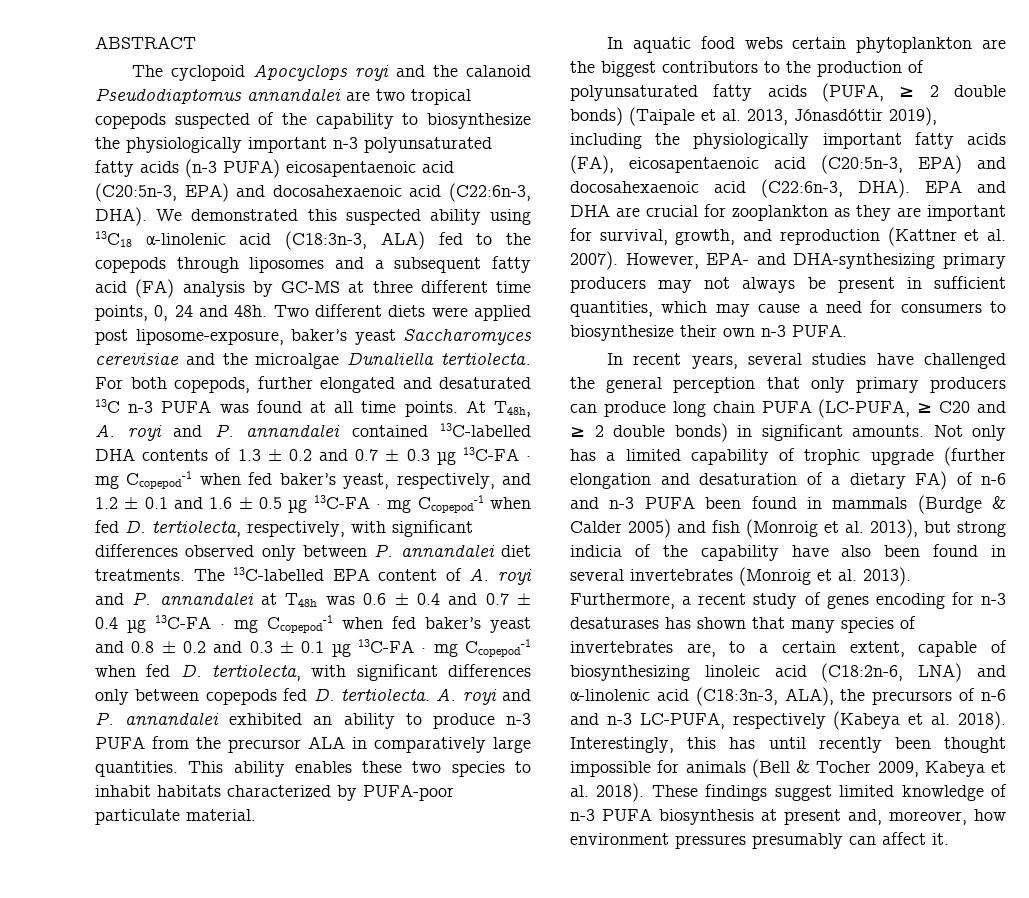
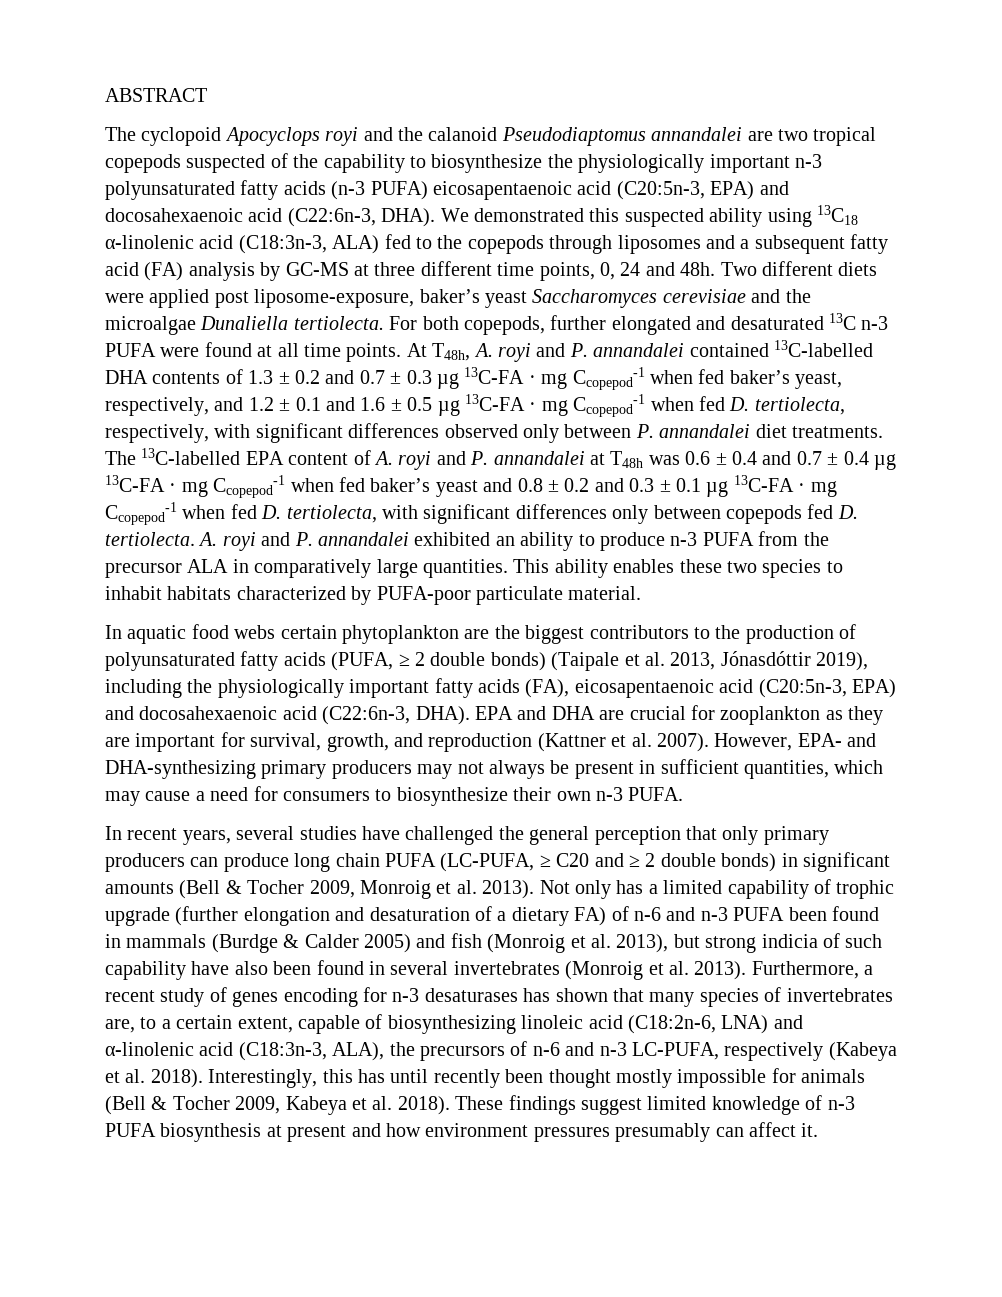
- For both copepods, further elongated and desaturated 13C n-3 PUFA was found at all time points.
+ For both copepods, further elongated and desaturated 13C n-3 PUFA were found at all time points.
- In recent years, several studies have challenged the general perception that only primary producers can produce long chain PUFA (LC-PUFA, ≥ C20 and ≥ 2 double bonds) in significant amounts.
+ In recent years, several studies have challenged the general perception that only primary producers can produce long chain PUFA (LC-PUFA, ≥ C20 and ≥ 2 double bonds) in significant amounts (Bell & Tocher 2009, Monroig et al. 2013).
- Not only has a limited capability of trophic upgrade (further elongation and desaturation of a dietary FA) of n-6 and n-3 PUFA been found in mammals (Burdge & Calder 2005) and fish (Monroig et al. 2013), but strong indicia of the capability have also been found in several invertebrates (Monroig et al. 2013).
+ Not only has a limited capability of trophic upgrade (further elongation and desaturation of a dietary FA) of n-6 and n-3 PUFA been found in mammals (Burdge & Calder 2005) and fish (Monroig et al. 2013), but strong indicia of such capability have also been found in several invertebrates (Monroig et al. 2013).
- Interestingly, this has until recently been thought impossible for animals (Bell & Tocher 2009, Kabeya et al. 2018).
+ Interestingly, this has until recently been thought mostly impossible for animals (Bell & Tocher 2009, Kabeya et al. 2018).
- These findings suggest limited knowledge of n-3 PUFA biosynthesis at present and, moreover, how environment pressures presumably can affect it.
+ These findings suggest limited knowledge of n-3 PUFA biosynthesis at present and how environment pressures presumably can affect it.

